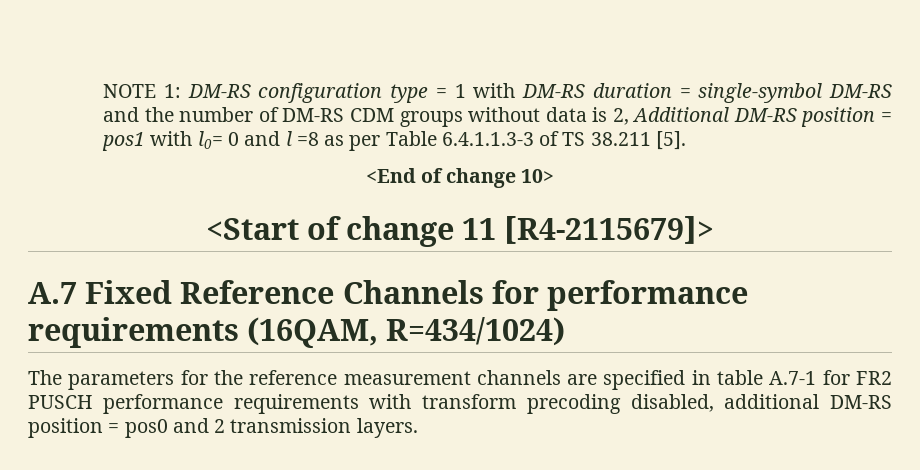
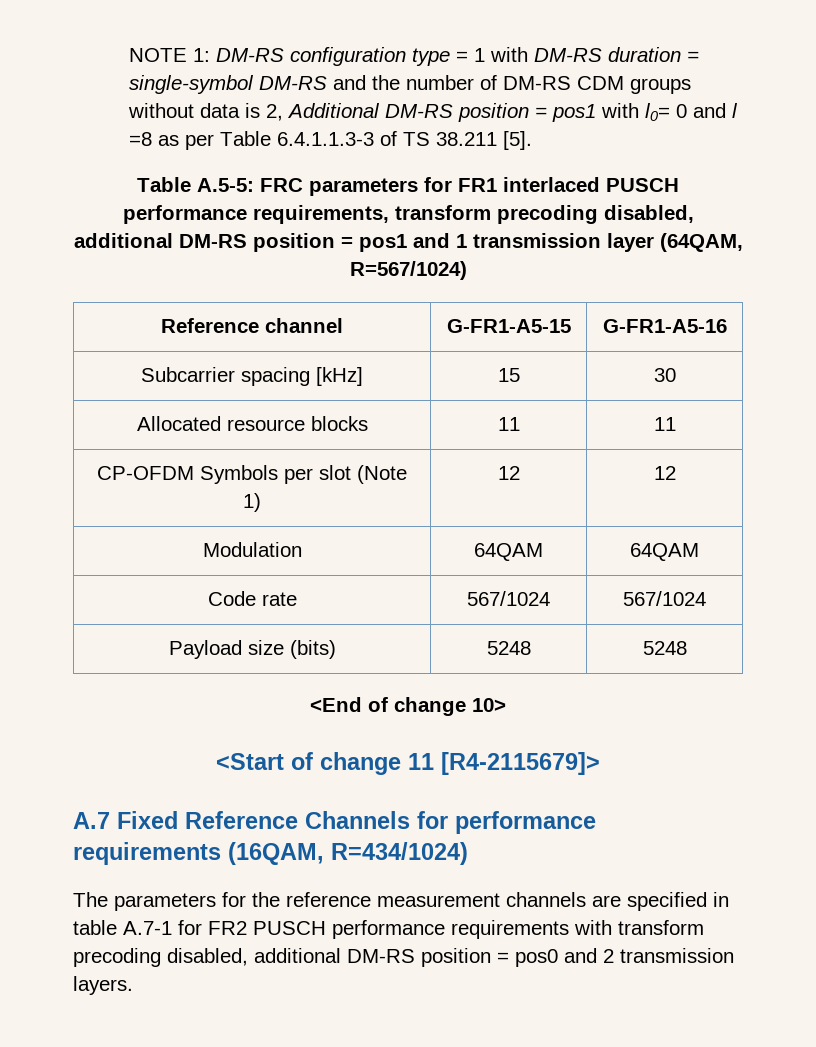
+ Table A.5-5: FRC parameters for FR1 interlaced PUSCH performance requirements, transform precoding disabled, additional DM-RS position = pos1 and 1 transmission layer (64QAM, R=567/1024)
+ Reference channel | G-FR1-A5-15 | G-FR1-A5-16
+ Subcarrier spacing [kHz] | 15 | 30
+ Allocated resource blocks | 11 | 11
+ CP-OFDM Symbols per slot (Note 1) | 12 | 12
+ Modulation | 64QAM | 64QAM
+ Code rate | 567/1024 | 567/1024
+ Payload size (bits) | 5248 | 5248

